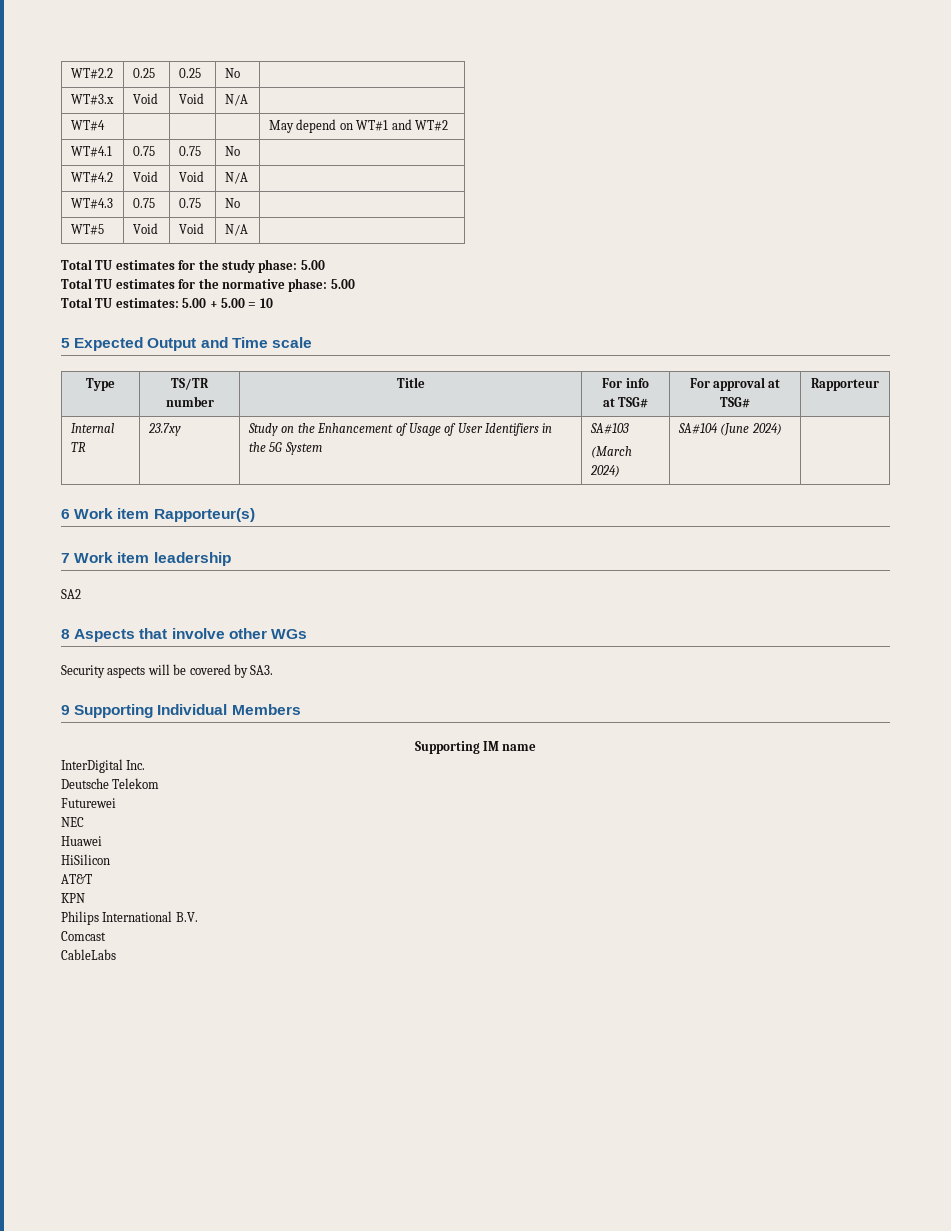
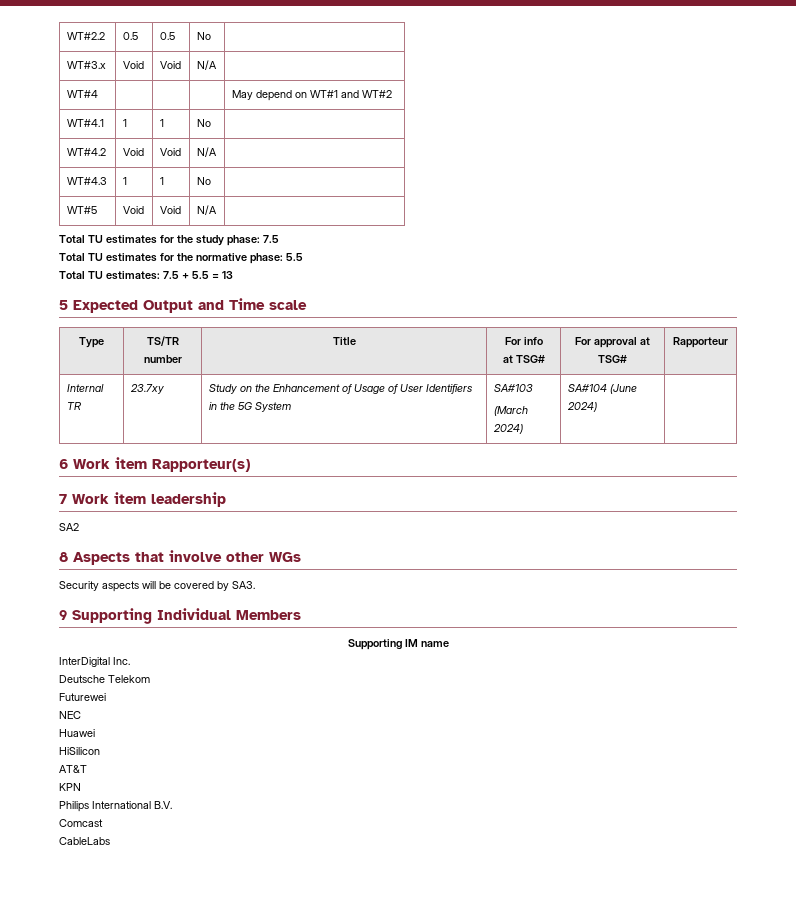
- WT#2.2 | 0.25 | 0.25 | No |
+ WT#2.2 | 0.5 | 0.5 | No |
- WT#4.1 | 0.75 | 0.75 | No |
+ WT#4.1 | 1 | 1 | No |
- WT#4.3 | 0.75 | 0.75 | No |
+ WT#4.3 | 1 | 1 | No |
- Total TU estimates for the study phase: 5.00
+ Total TU estimates for the study phase: 7.5
- Total TU estimates for the normative phase: 5.00
+ Total TU estimates for the normative phase: 5.5
- Total TU estimates: 5.00 + 5.00 = 10
+ Total TU estimates: 7.5 + 5.5 = 13

